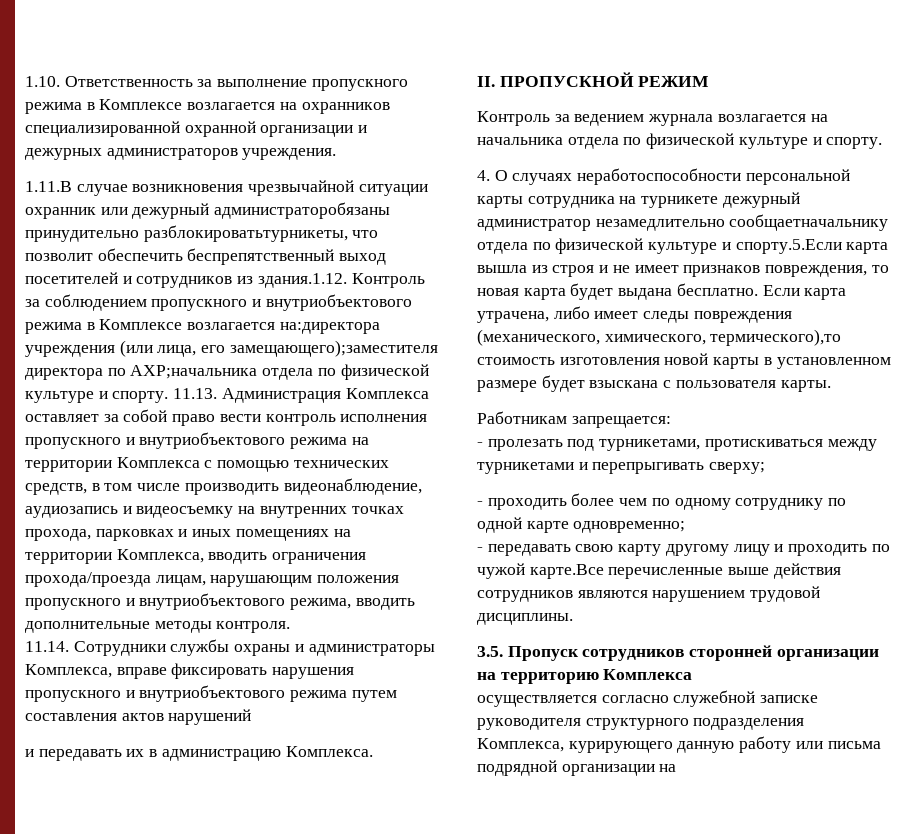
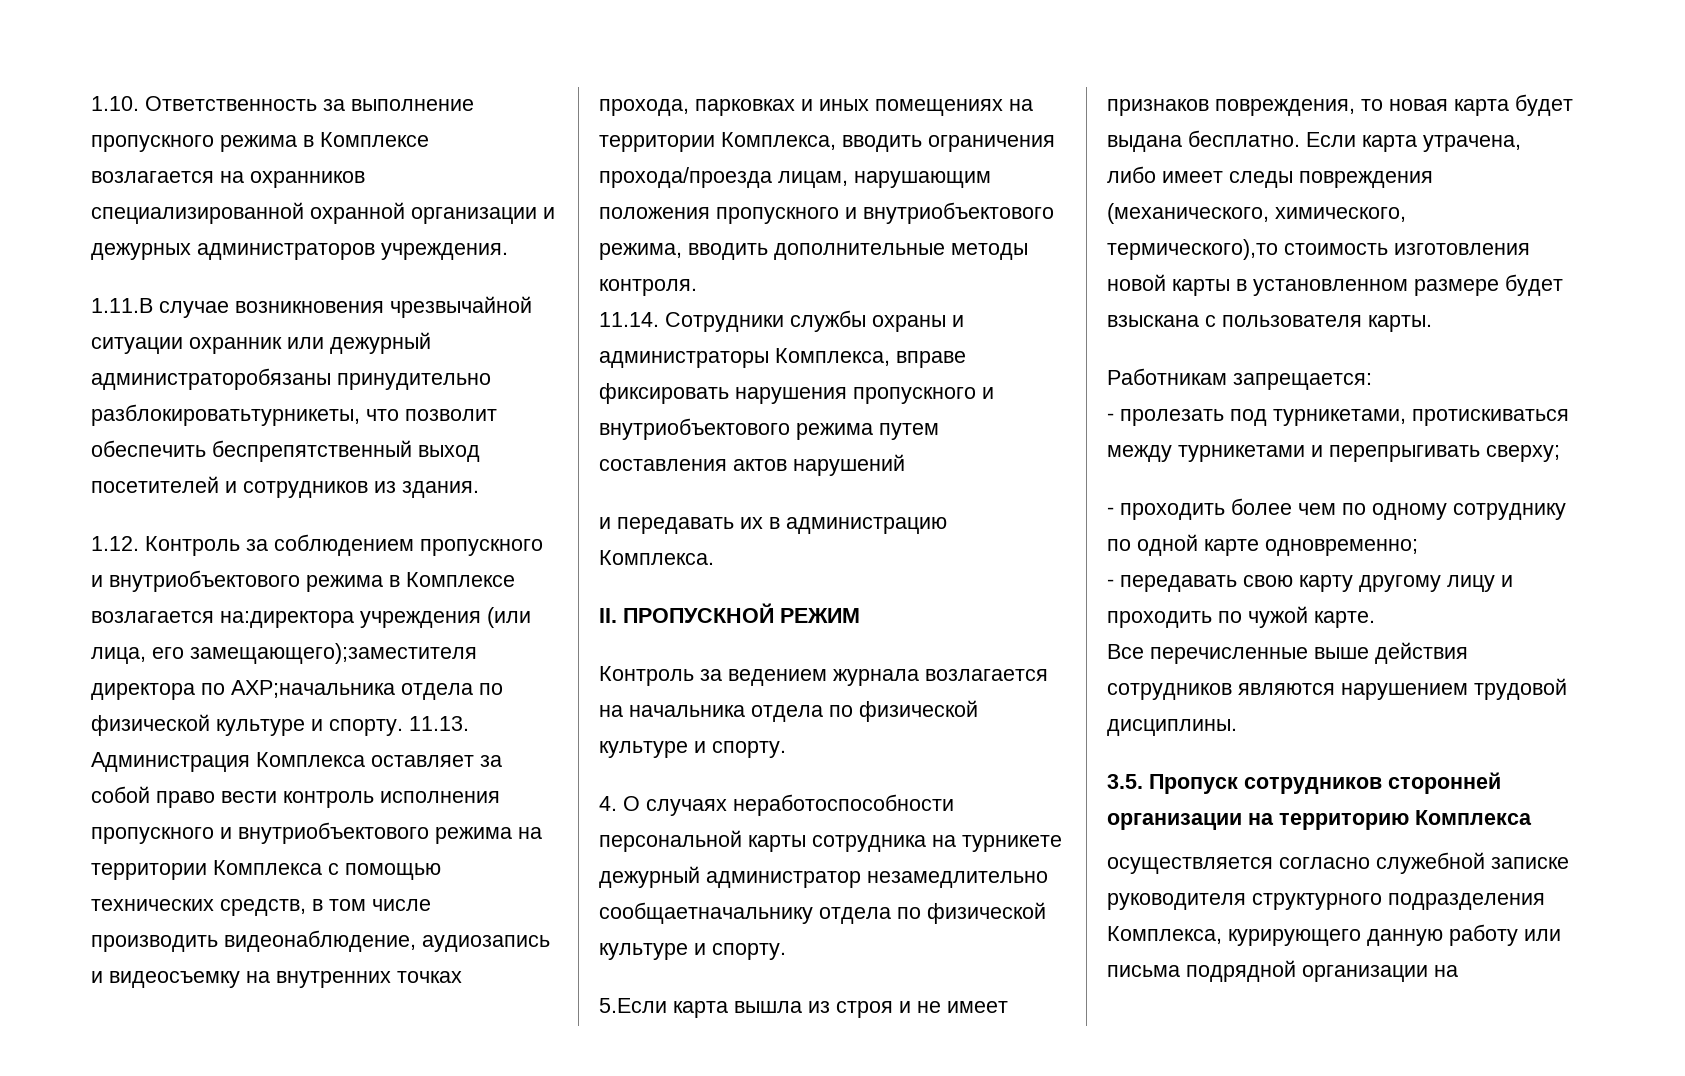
- 1.11.В случае возникновения чрезвычайной ситуации охранник или дежурный администраторобязаны принудительно разблокироватьтурникеты, что позволит обеспечить беспрепятственный выход посетителей и сотрудников из здания.1.12. Контроль за соблюдением пропускного и внутриобъектового режима в Комплексе возлагается на:директора учреждения (или лица, его замещающего);заместителя директора по АХР;начальника отдела по физической культуре и спорту.
+ 1.11.В случае возникновения чрезвычайной ситуации охранник или дежурный администраторобязаны принудительно разблокироватьтурникеты, что позволит обеспечить беспрепятственный выход посетителей и сотрудников из здания.
+ 1.12. Контроль за соблюдением пропускного и внутриобъектового режима в Комплексе возлагается на:директора учреждения (или лица, его замещающего);заместителя директора по АХР;начальника отдела по физической культуре и спорту.
- 4. О случаях неработоспособности персональной карты сотрудника на турникете дежурный администратор незамедлительно сообщаетначальнику отдела по физической культуре и спорту.5.Если карта вышла из строя и не имеет признаков повреждения, то новая карта будет выдана бесплатно.
+ 4. О случаях неработоспособности персональной карты сотрудника на турникете дежурный администратор незамедлительно сообщаетначальнику отдела по физической культуре и спорту.
+ 5.Если карта вышла из строя и не имеет признаков повреждения, то новая карта будет выдана бесплатно.
- - передавать свою карту другому лицу и проходить по чужой карте.Все перечисленные выше действия сотрудников являются нарушением трудовой дисциплины.
+ - передавать свою карту другому лицу и проходить по чужой карте.
+ Все перечисленные выше действия сотрудников являются нарушением трудовой дисциплины.

